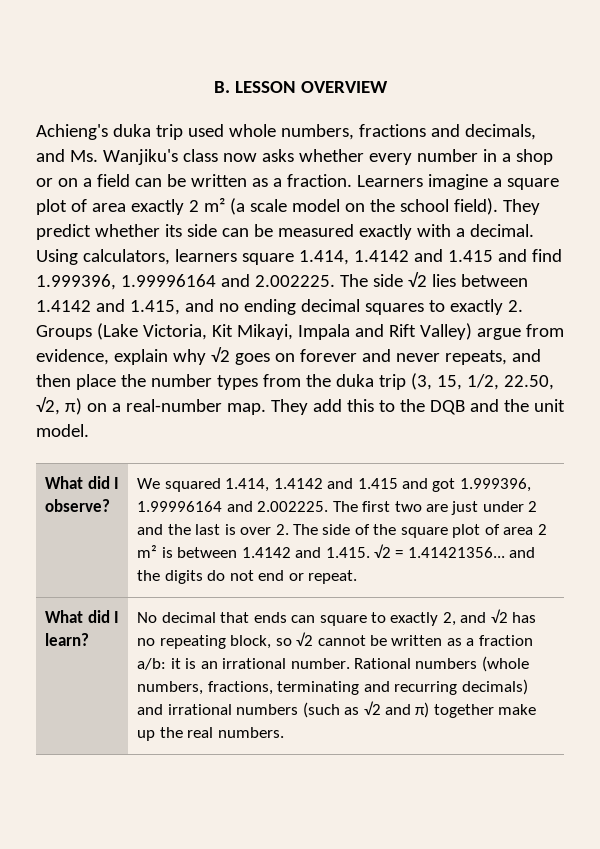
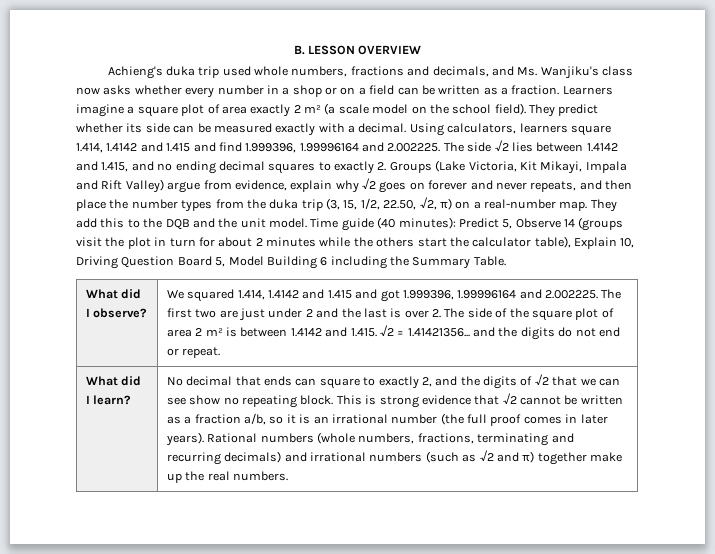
+ Time guide (40 minutes): Predict 5, Observe 14 (groups visit the plot in turn for about 2 minutes while the others start the calculator table), Explain 10, Driving Question Board 5, Model Building 6 including the Summary Table.
- No decimal that ends can square to exactly 2, and √2 has no repeating block, so √2 cannot be written as a fraction a/b: it is an irrational number.
+ No decimal that ends can square to exactly 2, and the digits of √2 that we can see show no repeating block. This is strong evidence that √2 cannot be written as a fraction a/b, so it is an irrational number (the full proof comes in later years).

